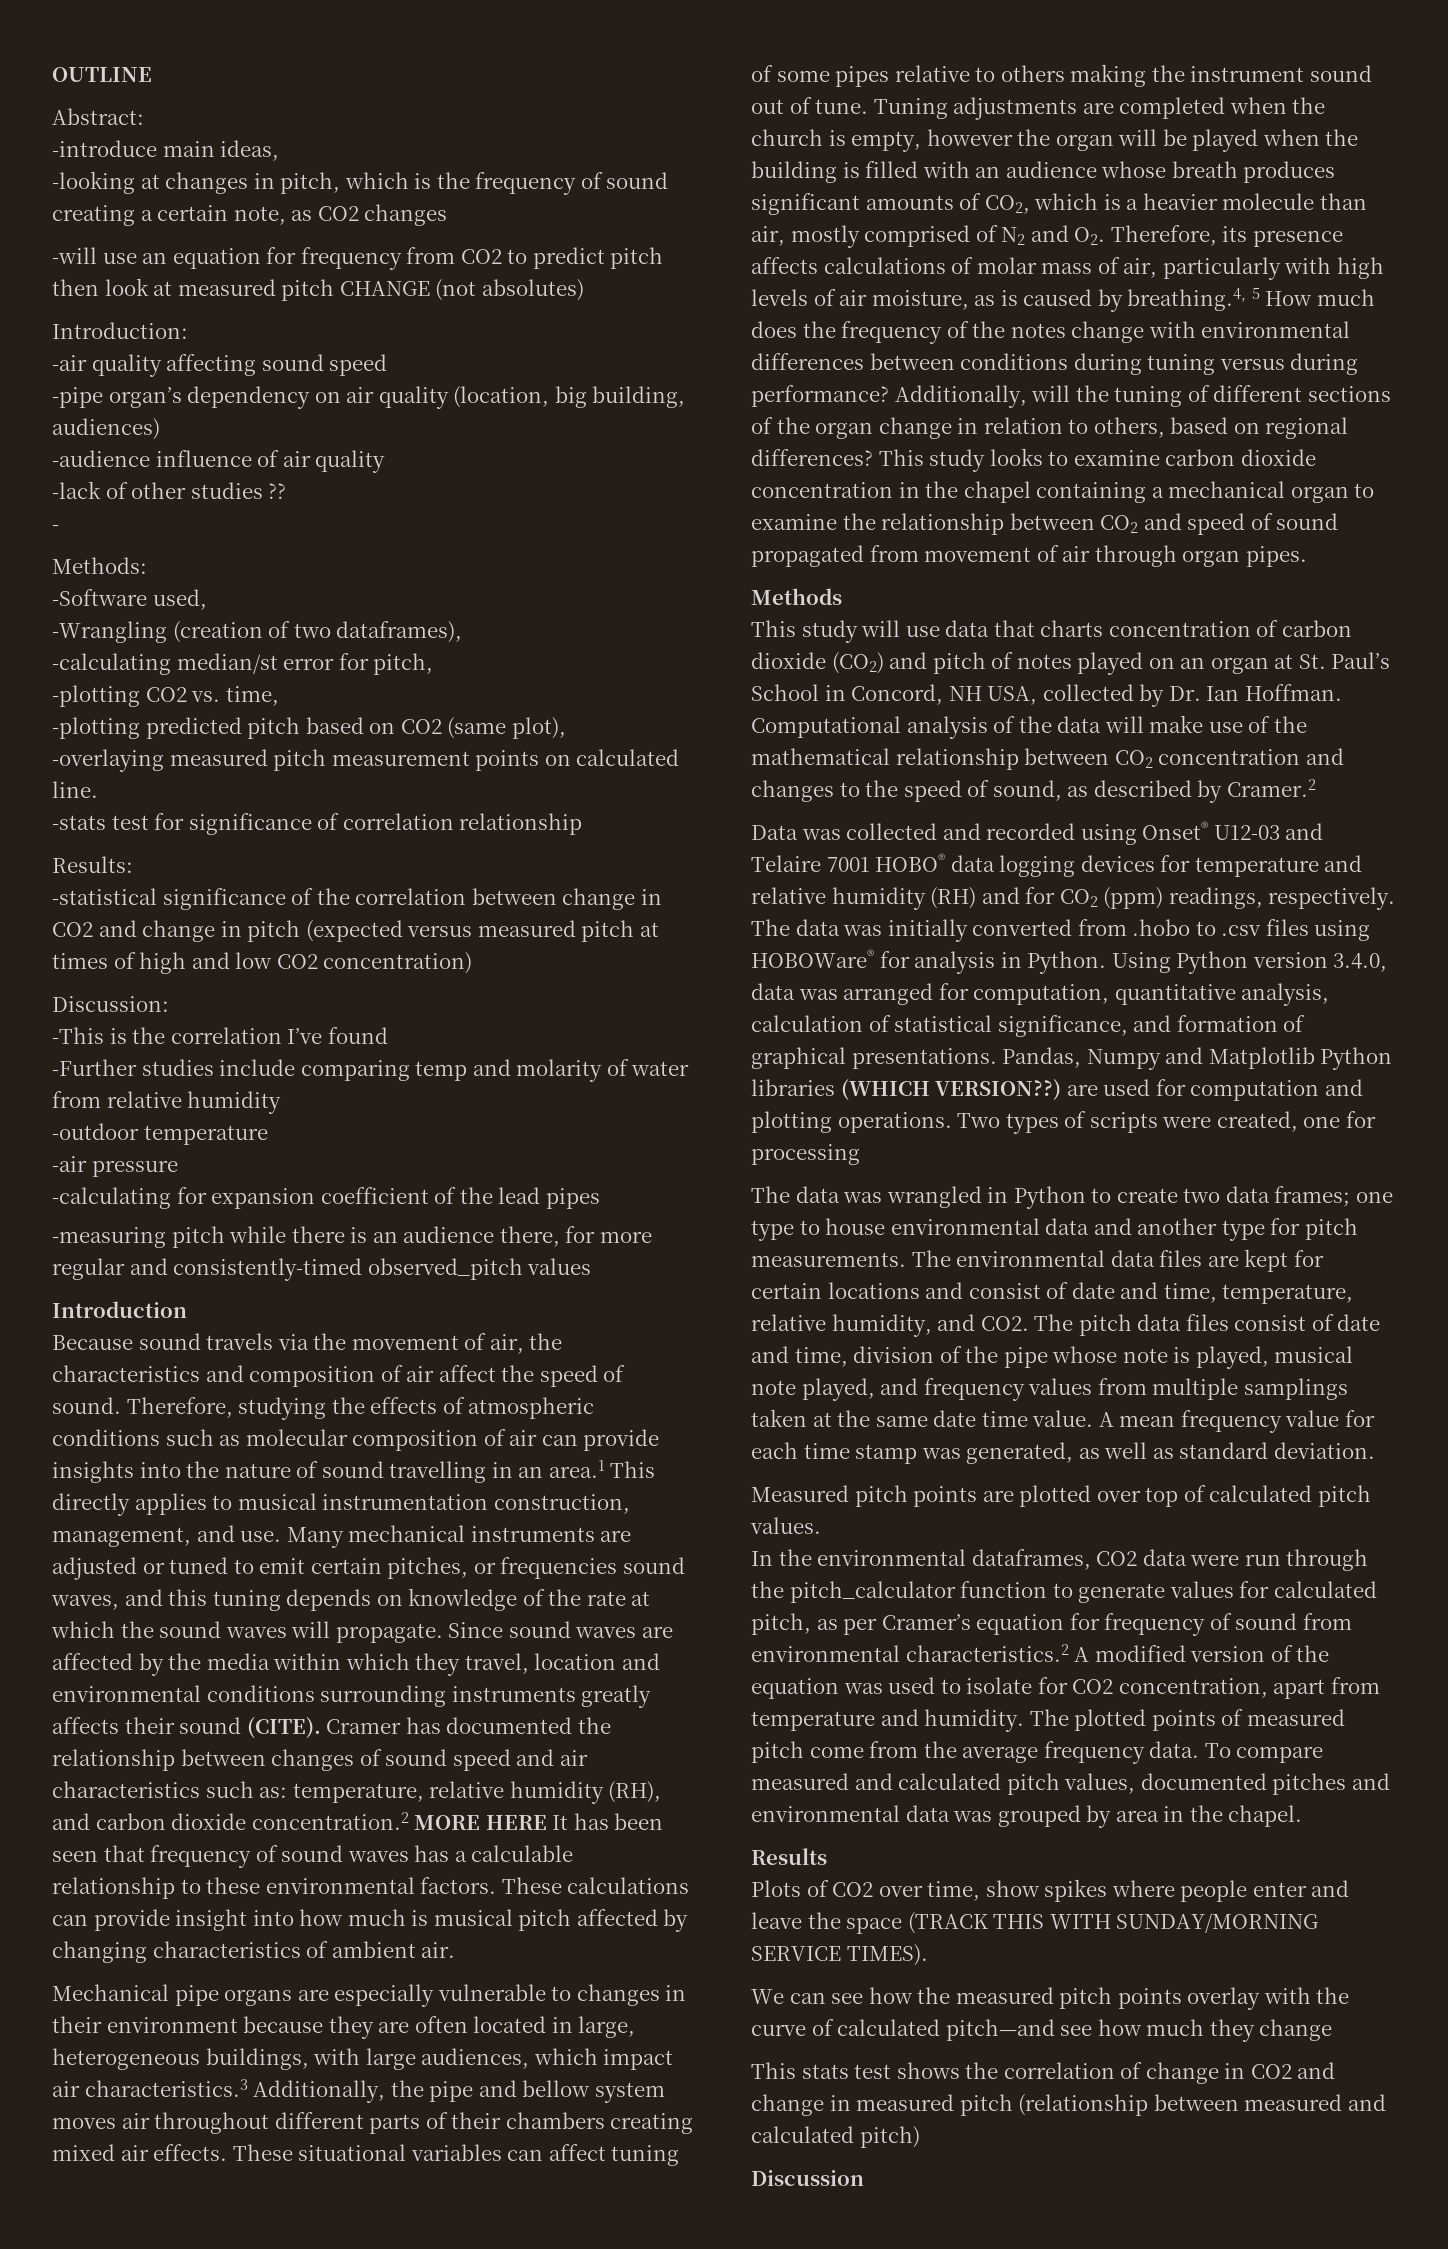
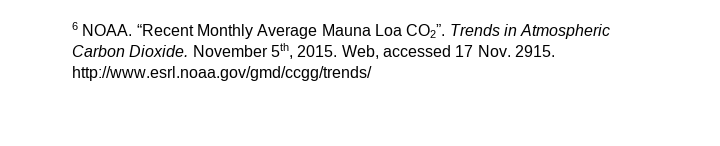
- OUTLINE
- Abstract:
- -introduce main ideas,
- -looking at changes in pitch, which is the frequency of sound creating a certain note, as CO2 changes
- -will use an equation for frequency from CO2 to predict pitch then look at measured pitch CHANGE (not absolutes)
- Introduction:
- -air quality affecting sound speed
- -pipe organ’s dependency on air quality (location, big building, audiences)
- -audience influence of air quality
- -lack of other studies ??
- -
- Methods:
- -Software used,
- -Wrangling (creation of two dataframes),
- -calculating median/st error for pitch,
- -plotting CO2 vs. time,
- -plotting predicted pitch based on CO2 (same plot),
- -overlaying measured pitch measurement points on calculated line.
- -stats test for significance of correlation relationship
- Results:
- -statistical significance of the correlation between change in CO2 and change in pitch (expected versus measured pitch at times of high and low CO2 concentration)
- Discussion:
- -This is the correlation I’ve found
- -Further studies include comparing temp and molarity of water from relative humidity
- -outdoor temperature
- -air pressure
- -calculating for expansion coefficient of the lead pipes
- -measuring pitch while there is an audience there, for more regular and consistently-timed observed_pitch values
- Introduction
- Because sound travels via the movement of air, the characteristics and composition of air affect the speed of sound. Therefore, studying the effects of atmospheric conditions such as molecular composition of air can provide insights into the nature of sound travelling in an area.1 This directly applies to musical instrumentation construction, management, and use. Many mechanical instruments are adjusted or tuned to emit certain pitches, or frequencies sound waves, and this tuning depends on knowledge of the rate at which the sound waves will propagate. Since sound waves are affected by the media within which they travel, location and environmental conditions surrounding instruments greatly affects their sound (CITE). Cramer has documented the relationship between changes of sound speed and air characteristics such as: temperature, relative humidity (RH), and carbon dioxide concentration.2 MORE HERE It has been seen that frequency of sound waves has a calculable relationship to these environmental factors. These calculations can provide insight into how much is musical pitch affected by changing characteristics of ambient air.
- Mechanical pipe organs are especially vulnerable to changes in their environment because they are often located in large, heterogeneous buildings, with large audiences, which impact air characteristics.3 Additionally, the pipe and bellow system moves air throughout different parts of their chambers creating mixed air effects. These situational variables can affect tuning of some pipes relative to others making the instrument sound out of tune. Tuning adjustments are completed when the church is empty, however the organ will be played when the building is filled with an audience whose breath produces significant amounts of CO2, which is a heavier molecule than air, mostly comprised of N2 and O2. Therefore, its presence affects calculations of molar mass of air, particularly with high levels of air moisture, as is caused by breathing.4, 5 How much does the frequency of the notes change with environmental differences between conditions during tuning versus during performance? Additionally, will the tuning of different sections of the organ change in relation to others, based on regional differences? This study looks to examine carbon dioxide concentration in the chapel containing a mechanical organ to examine the relationship between CO2 and speed of sound propagated from movement of air through organ pipes.
- Methods
- This study will use data that charts concentration of carbon dioxide (CO2) and pitch of notes played on an organ at St. Paul’s School in Concord, NH USA, collected by Dr. Ian Hoffman. Computational analysis of the data will make use of the mathematical relationship between CO2 concentration and changes to the speed of sound, as described by Cramer.2
- Data was collected and recorded using Onset® U12-03 and Telaire 7001 HOBO® data logging devices for temperature and relative humidity (RH) and for CO2 (ppm) readings, respectively. The data was initially converted from .hobo to .csv files using HOBOWare® for analysis in Python. Using Python version 3.4.0, data was arranged for computation, quantitative analysis, calculation of statistical significance, and formation of graphical presentations. Pandas, Numpy and Matplotlib Python libraries (WHICH VERSION??) are used for computation and plotting operations. Two types of scripts were created, one for processing
- The data was wrangled in Python to create two data frames; one type to house environmental data and another type for pitch measurements. The environmental data files are kept for certain locations and consist of date and time, temperature, relative humidity, and CO2. The pitch data files consist of date and time, division of the pipe whose note is played, musical note played, and frequency values from multiple samplings taken at the same date time value. A mean frequency value for each time stamp was generated, as well as standard deviation.
- Measured pitch points are plotted over top of calculated pitch values.
- In the environmental dataframes, CO2 data were run through the pitch_calculator function to generate values for calculated pitch, as per Cramer’s equation for frequency of sound from environmental characteristics.2 A modified version of the equation was used to isolate for CO2 concentration, apart from temperature and humidity. The plotted points of measured pitch come from the average frequency data. To compare measured and calculated pitch values, documented pitches and environmental data was grouped by area in the chapel.
- Results
- Plots of CO2 over time, show spikes where people enter and leave the space (TRACK THIS WITH SUNDAY/MORNING SERVICE TIMES).
- We can see how the measured pitch points overlay with the curve of calculated pitch—and see how much they change
- This stats test shows the correlation of change in CO2 and change in measured pitch (relationship between measured and calculated pitch)
- Discussion
+ 6 NOAA. “Recent Monthly Average Mauna Loa CO2”. Trends in Atmospheric Carbon Dioxide. November 5th, 2015. Web, accessed 17 Nov. 2915. http://www.esrl.noaa.gov/gmd/ccgg/trends/

